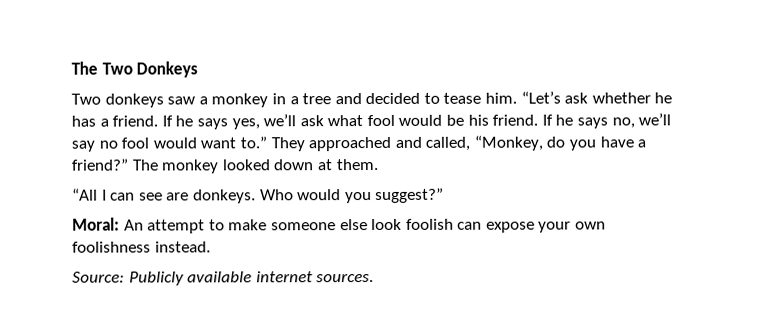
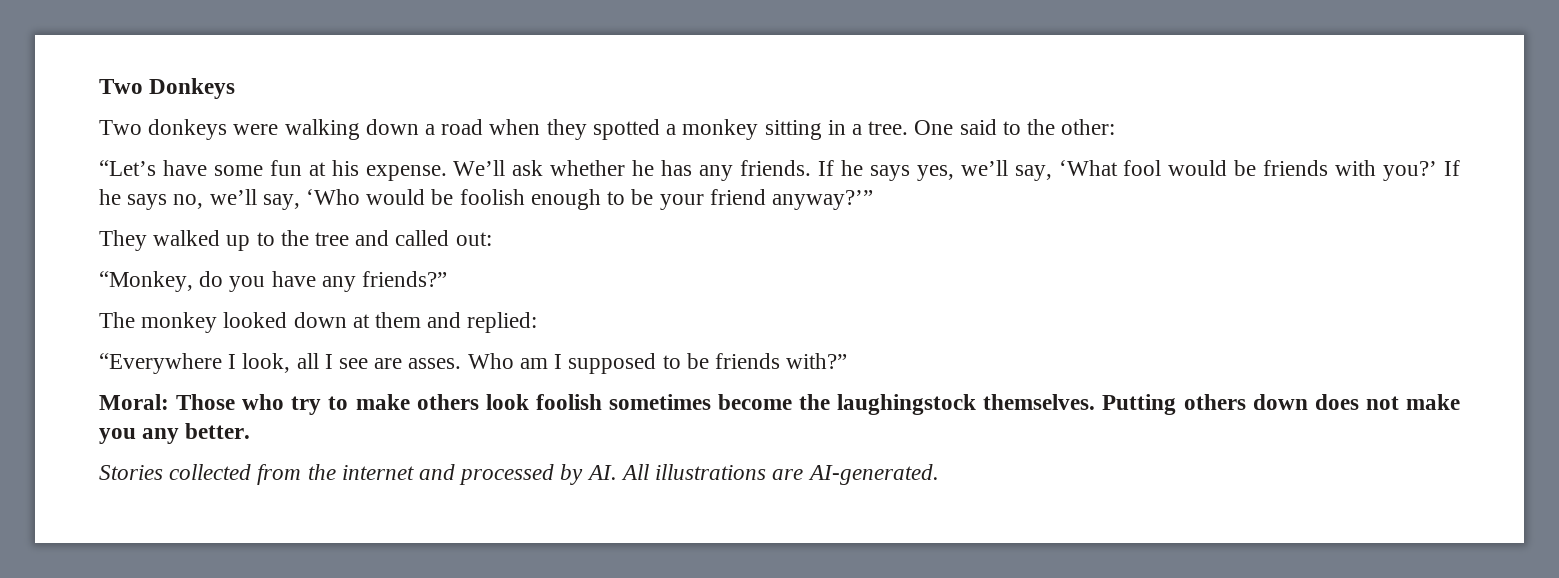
- The Two Donkeys
+ Two Donkeys
- Two donkeys saw a monkey in a tree and decided to tease him. “Let’s ask whether he has a friend.
+ Two donkeys were walking down a road when they spotted a monkey sitting in a tree. One said to the other:
+ “Let’s have some fun at his expense. We’ll ask whether he has any friends.
- If he says yes, we’ll ask what fool would be his friend.
+ If he says yes, we’ll say, ‘What fool would be friends with you?’
- If he says no, we’ll say no fool would want to.” They approached and called, “Monkey, do you have a friend?” The monkey looked down at them.
- “All I can see are donkeys. Who would you suggest?”
- Moral: An attempt to make someone else look foolish can expose your own foolishness instead.
- Source: Publicly available internet sources.
+ If he says no, we’ll say, ‘Who would be foolish enough to be your friend anyway?’”
+ They walked up to the tree and called out:
+ “Monkey, do you have any friends?”
+ The monkey looked down at them and replied:
+ “Everywhere I look, all I see are asses. Who am I supposed to be friends with?”
+ Moral: Those who try to make others look foolish sometimes become the laughingstock themselves. Putting others down does not make you any better.
+ Stories collected from the internet and processed by AI. All illustrations are AI-generated.

